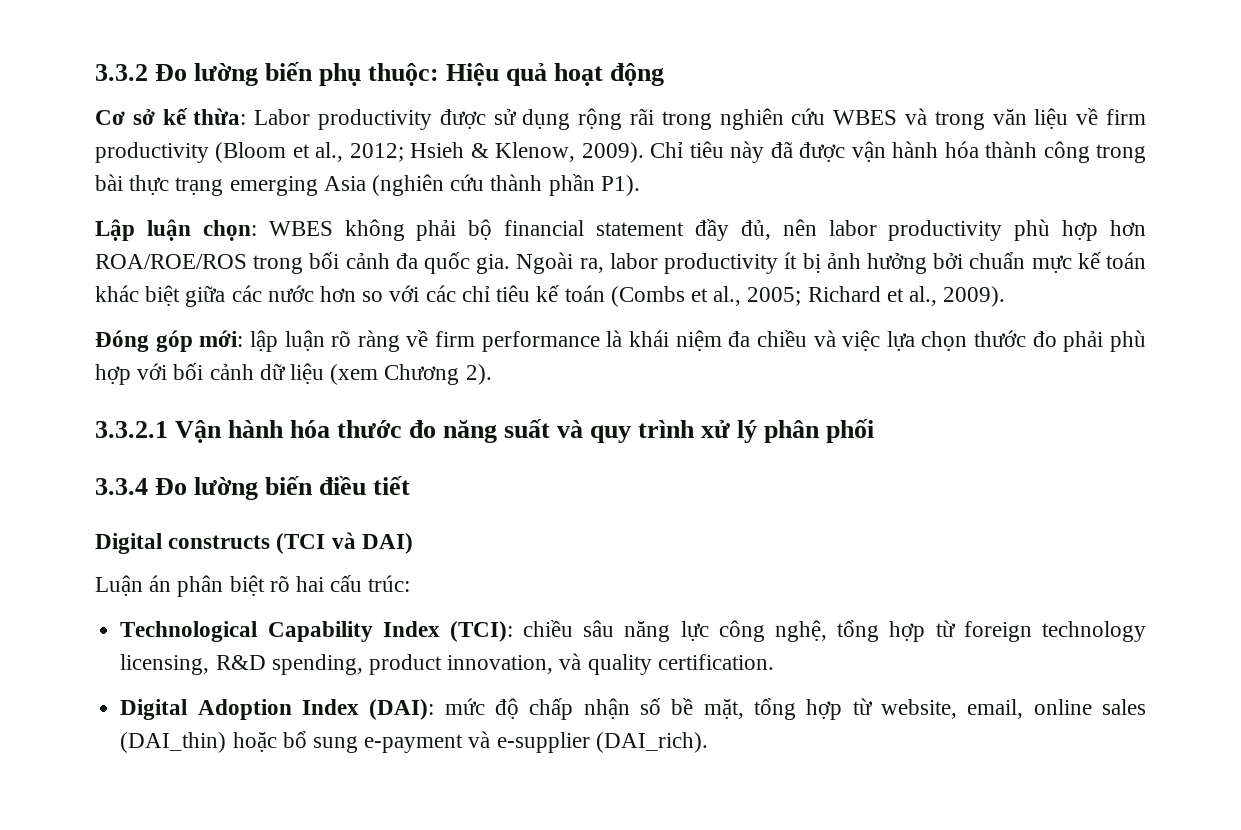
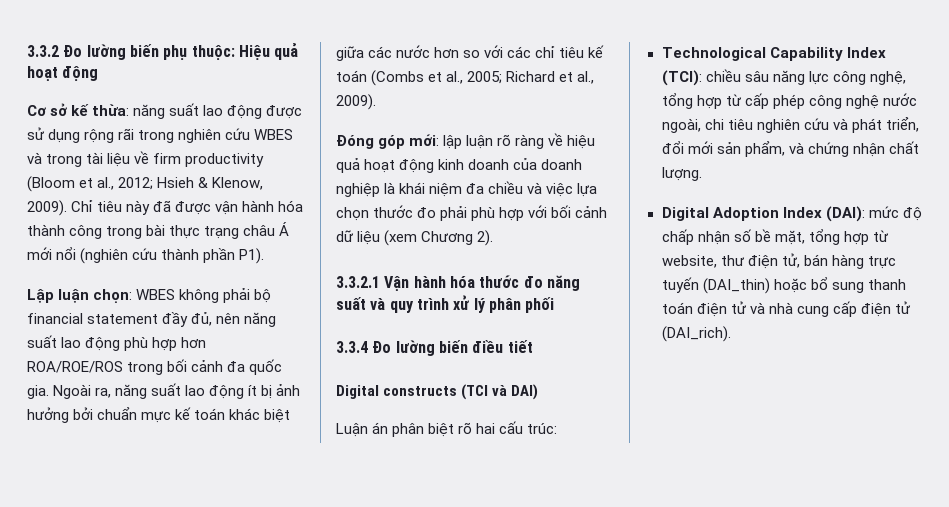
- Cơ sở kế thừa: Labor productivity được sử dụng rộng rãi trong nghiên cứu WBES và trong văn liệu về firm productivity (Bloom et al., 2012; Hsieh & Klenow, 2009).
+ Cơ sở kế thừa: năng suất lao động được sử dụng rộng rãi trong nghiên cứu WBES và trong tài liệu về firm productivity (Bloom et al., 2012; Hsieh & Klenow, 2009).
- Chỉ tiêu này đã được vận hành hóa thành công trong bài thực trạng emerging Asia (nghiên cứu thành phần P1).
+ Chỉ tiêu này đã được vận hành hóa thành công trong bài thực trạng châu Á mới nổi (nghiên cứu thành phần P1).
- Lập luận chọn: WBES không phải bộ financial statement đầy đủ, nên labor productivity phù hợp hơn ROA/ROE/ROS trong bối cảnh đa quốc gia.
+ Lập luận chọn: WBES không phải bộ financial statement đầy đủ, nên năng suất lao động phù hợp hơn ROA/ROE/ROS trong bối cảnh đa quốc gia.
- Ngoài ra, labor productivity ít bị ảnh hưởng bởi chuẩn mực kế toán khác biệt giữa các nước hơn so với các chỉ tiêu kế toán (Combs et al., 2005; Richard et al., 2009).
+ Ngoài ra, năng suất lao động ít bị ảnh hưởng bởi chuẩn mực kế toán khác biệt giữa các nước hơn so với các chỉ tiêu kế toán (Combs et al., 2005; Richard et al., 2009).
- Đóng góp mới: lập luận rõ ràng về firm performance là khái niệm đa chiều và việc lựa chọn thước đo phải phù hợp với bối cảnh dữ liệu (xem Chương 2).
+ Đóng góp mới: lập luận rõ ràng về hiệu quả hoạt động kinh doanh của doanh nghiệp là khái niệm đa chiều và việc lựa chọn thước đo phải phù hợp với bối cảnh dữ liệu (xem Chương 2).
- Technological Capability Index (TCI): chiều sâu năng lực công nghệ, tổng hợp từ foreign technology licensing, R&D spending, product innovation, và quality certification.
+ Technological Capability Index (TCI): chiều sâu năng lực công nghệ, tổng hợp từ cấp phép công nghệ nước ngoài, chi tiêu nghiên cứu và phát triển, đổi mới sản phẩm, và chứng nhận chất lượng.
- Digital Adoption Index (DAI): mức độ chấp nhận số bề mặt, tổng hợp từ website, email, online sales (DAI_thin) hoặc bổ sung e-payment và e-supplier (DAI_rich).
+ Digital Adoption Index (DAI): mức độ chấp nhận số bề mặt, tổng hợp từ website, thư điện tử, bán hàng trực tuyến (DAI_thin) hoặc bổ sung thanh toán điện tử và nhà cung cấp điện tử (DAI_rich).

